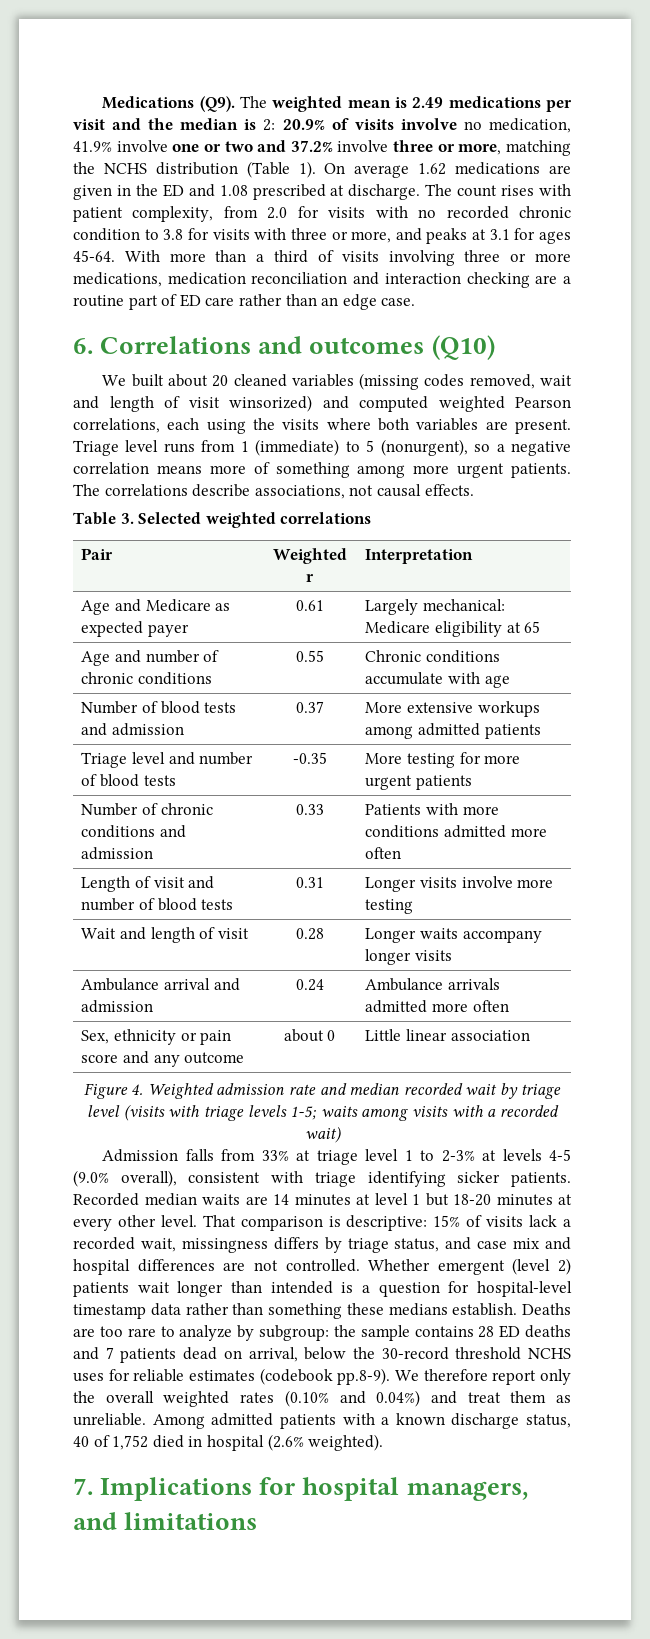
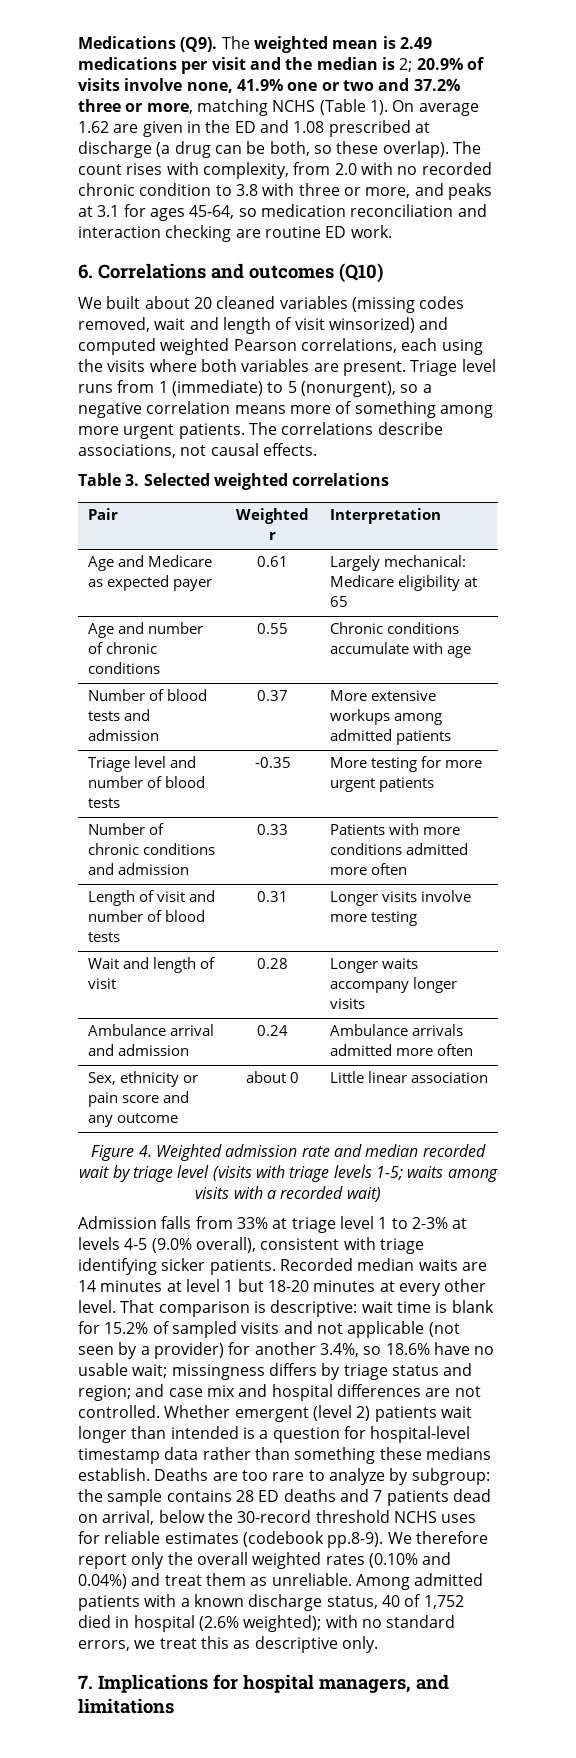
- Medications (Q9). The weighted mean is 2.49 medications per visit and the median is 2: 20.9% of visits involve no medication, 41.9% involve one or two and 37.2% involve three or more, matching the NCHS distribution (Table 1).
+ Medications (Q9). The weighted mean is 2.49 medications per visit and the median is 2; 20.9% of visits involve none, 41.9% one or two and 37.2% three or more, matching NCHS (Table 1).
- On average 1.62 medications are given in the ED and 1.08 prescribed at discharge.
+ On average 1.62 are given in the ED and 1.08 prescribed at discharge (a drug can be both, so these overlap).
- The count rises with patient complexity, from 2.0 for visits with no recorded chronic condition to 3.8 for visits with three or more, and peaks at 3.1 for ages 45-64. With more than a third of visits involving three or more medications, medication reconciliation and interaction checking are a routine part of ED care rather than an edge case.
+ The count rises with complexity, from 2.0 with no recorded chronic condition to 3.8 with three or more, and peaks at 3.1 for ages 45-64, so medication reconciliation and interaction checking are routine ED work.
- That comparison is descriptive: 15% of visits lack a recorded wait, missingness differs by triage status, and case mix and hospital differences are not controlled.
+ That comparison is descriptive: wait time is blank for 15.2% of sampled visits and not applicable (not seen by a provider) for another 3.4%, so 18.6% have no usable wait; missingness differs by triage status and region; and case mix and hospital differences are not controlled.
- Among admitted patients with a known discharge status, 40 of 1,752 died in hospital (2.6% weighted).
+ Among admitted patients with a known discharge status, 40 of 1,752 died in hospital (2.6% weighted); with no standard errors, we treat this as descriptive only.

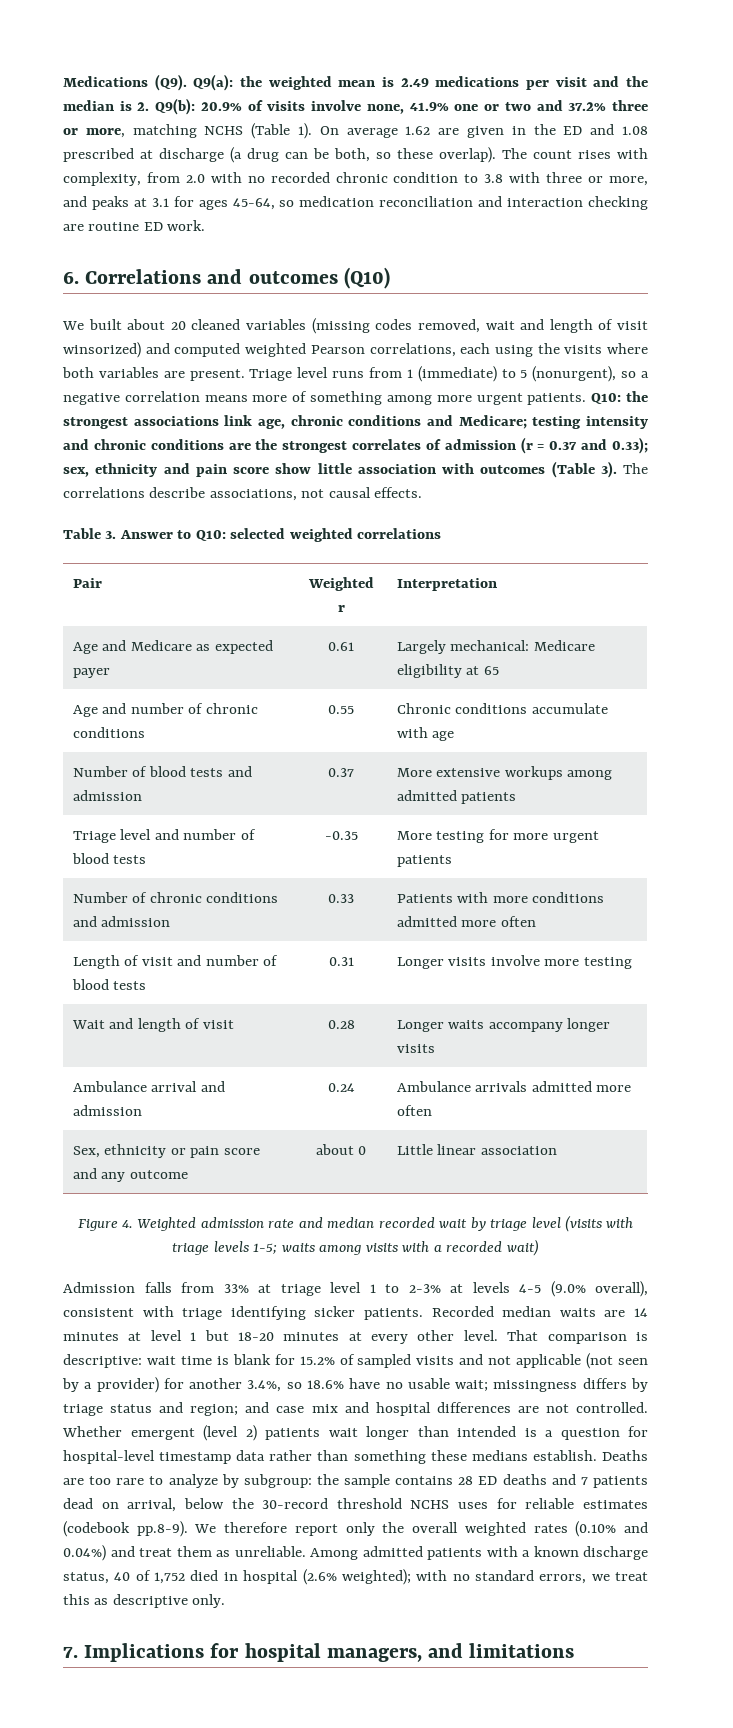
- Medications (Q9). The weighted mean is 2.49 medications per visit and the median is 2; 20.9% of visits involve none, 41.9% one or two and 37.2% three or more, matching NCHS (Table 1).
+ Medications (Q9). Q9(a): the weighted mean is 2.49 medications per visit and the median is 2. Q9(b): 20.9% of visits involve none, 41.9% one or two and 37.2% three or more, matching NCHS (Table 1).
+ Q10: the strongest associations link age, chronic conditions and Medicare; testing intensity and chronic conditions are the strongest correlates of admission (r = 0.37 and 0.33); sex, ethnicity and pain score show little association with outcomes (Table 3).
- Table 3. Selected weighted correlations
+ Table 3. Answer to Q10: selected weighted correlations

